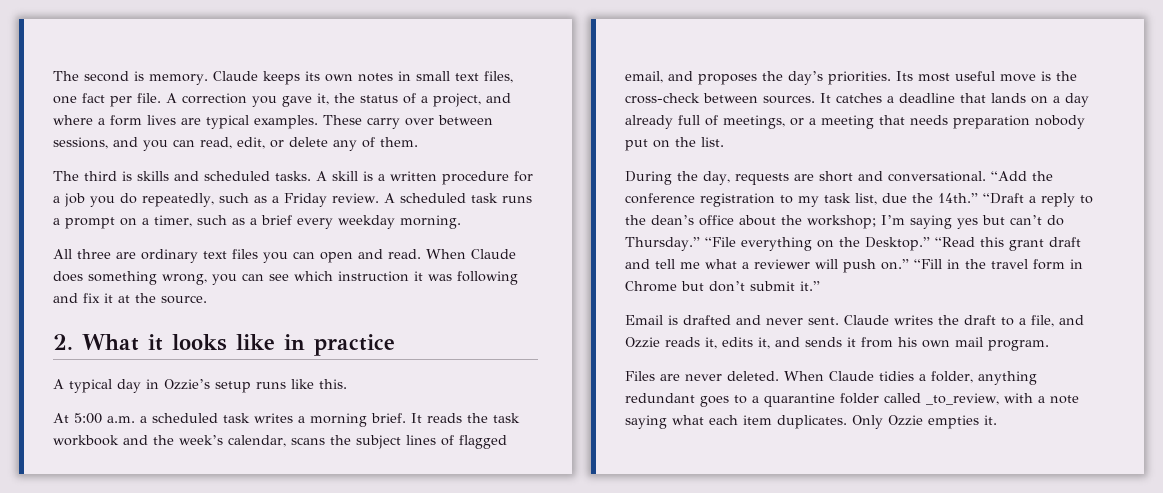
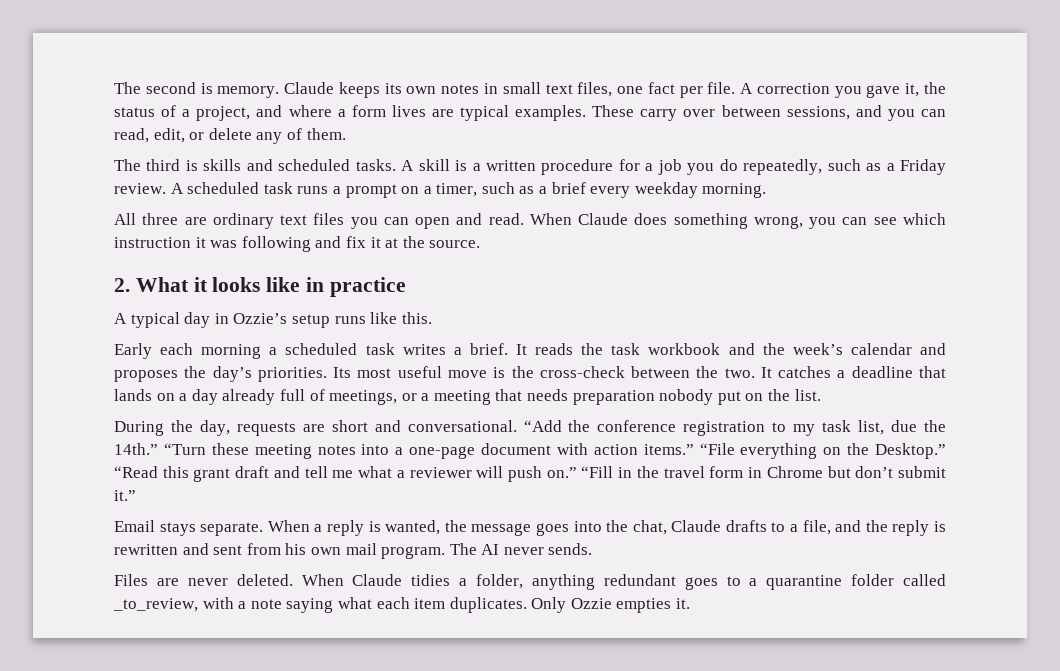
- At 5:00 a.m. a scheduled task writes a morning brief.
+ Early each morning a scheduled task writes a brief.
- It reads the task workbook and the week’s calendar, scans the subject lines of flagged email, and proposes the day’s priorities.
+ It reads the task workbook and the week’s calendar and proposes the day’s priorities.
- Its most useful move is the cross-check between sources.
+ Its most useful move is the cross-check between the two.
- “Draft a reply to the dean’s office about the workshop; I’m saying yes but can’t do Thursday.”
+ “Turn these meeting notes into a one-page document with action items.”
- Email is drafted and never sent. Claude writes the draft to a file, and Ozzie reads it, edits it, and sends it from his own mail program.
+ Email stays separate. When a reply is wanted, the message goes into the chat, Claude drafts to a file, and the reply is rewritten and sent from his own mail program. The AI never sends.

